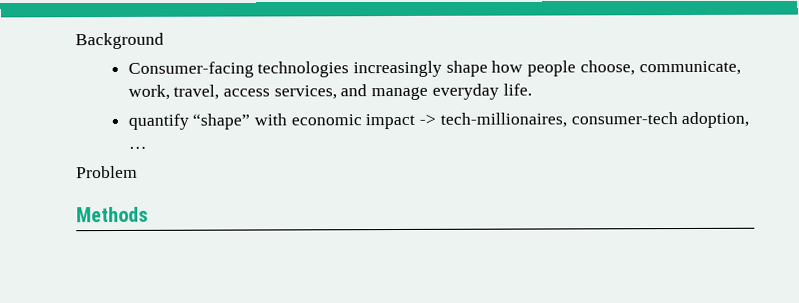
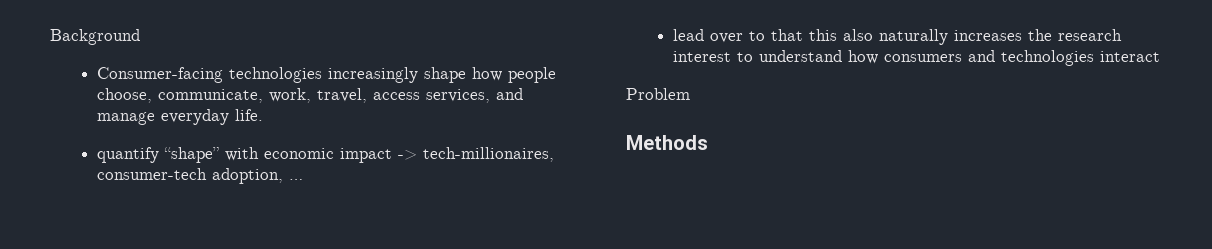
+ lead over to that this also naturally increases the research interest to understand how consumers and technologies interact

